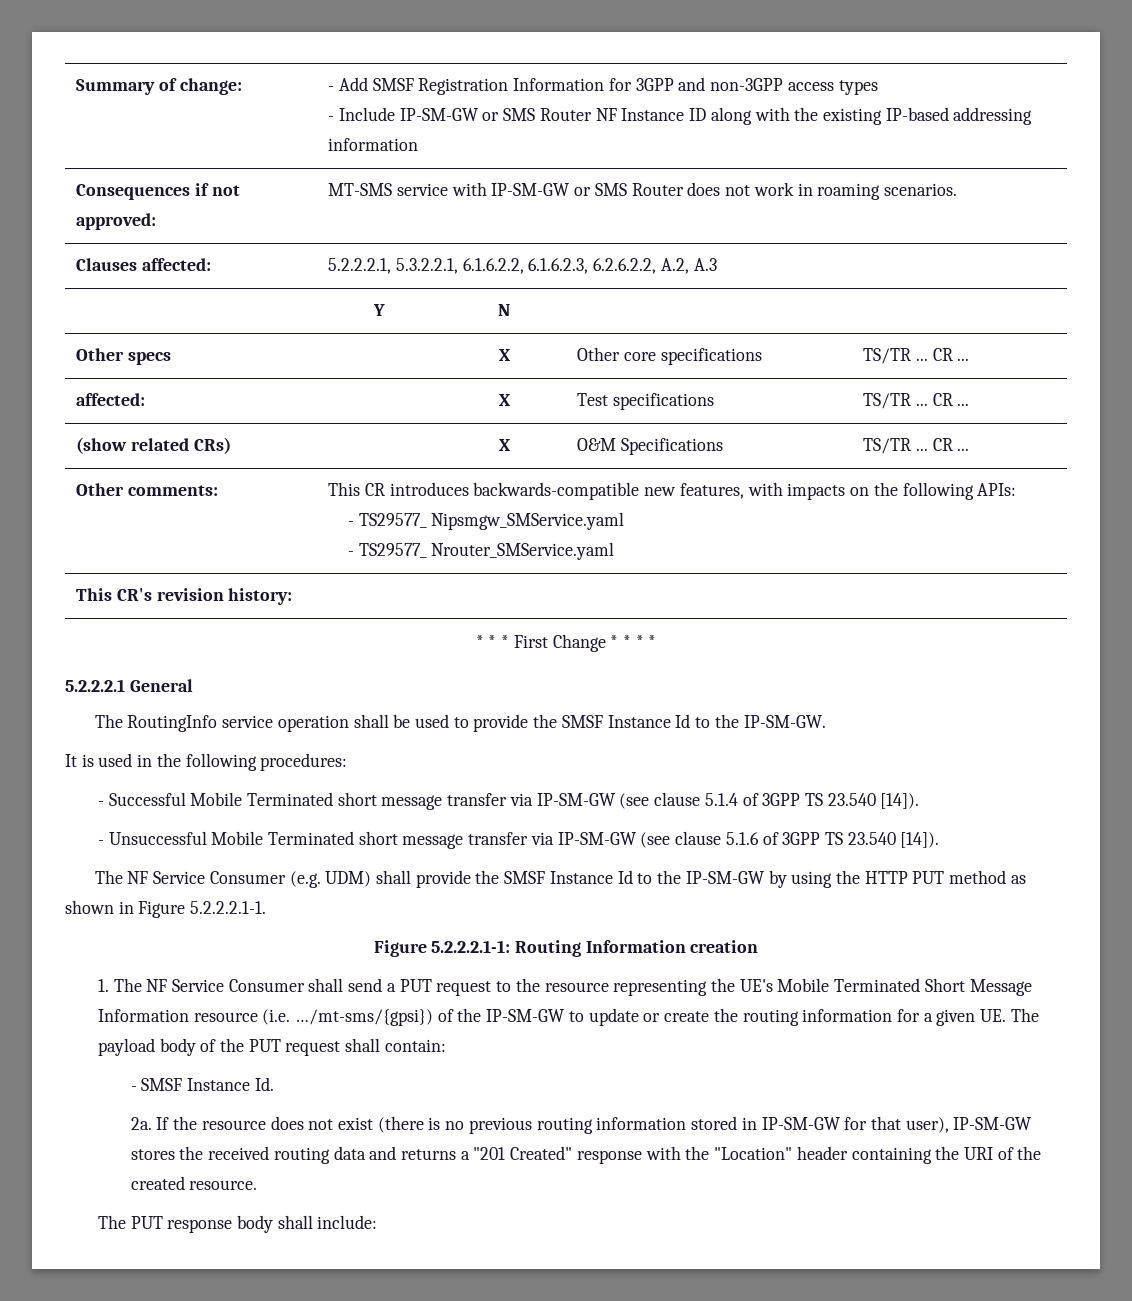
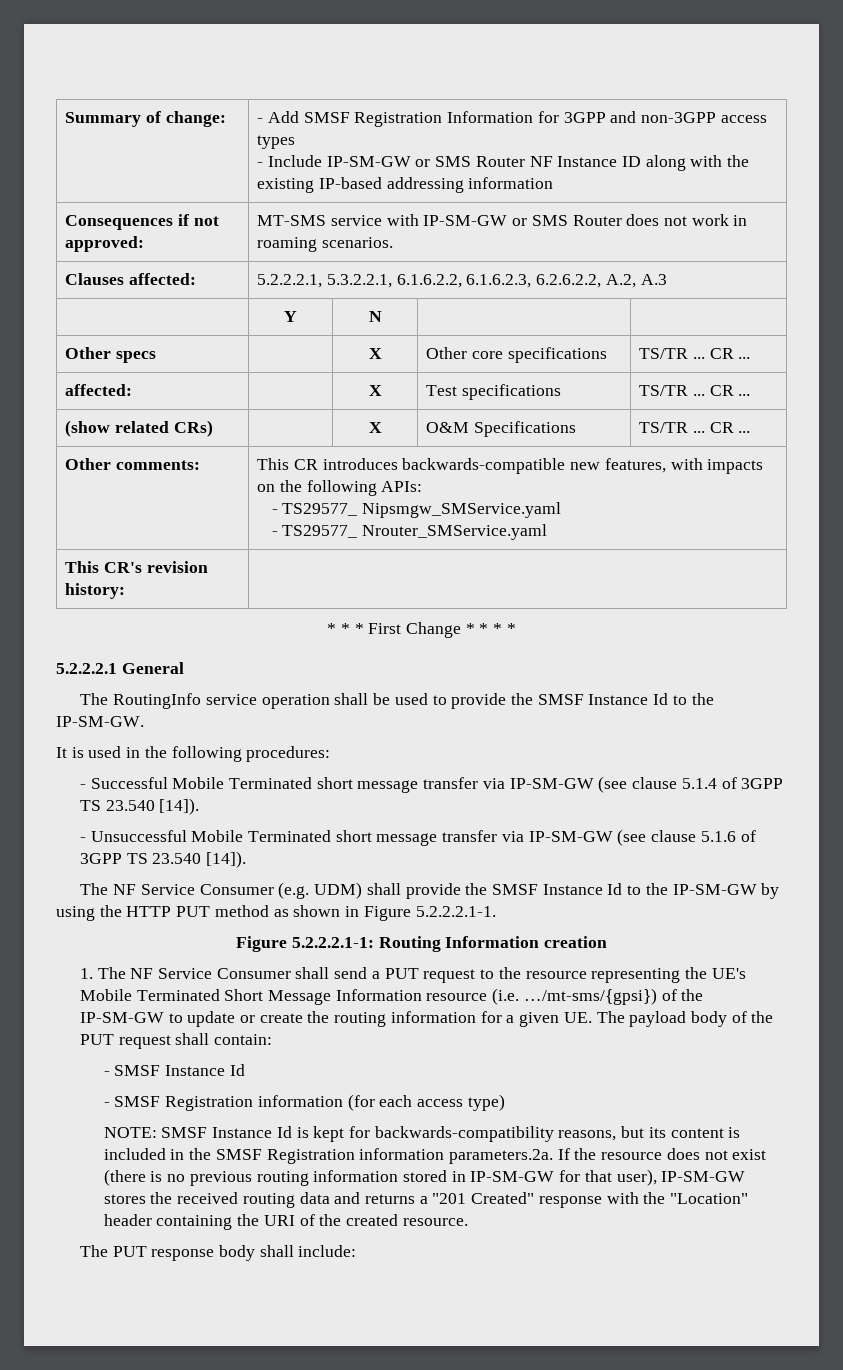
- - SMSF Instance Id.
- 2a. If the resource does not exist (there is no previous routing information stored in IP-SM-GW for that user), IP-SM-GW stores the received routing data and returns a "201 Created" response with the "Location" header containing the URI of the created resource.
+ - SMSF Instance Id
+ - SMSF Registration information (for each access type)
+ NOTE: SMSF Instance Id is kept for backwards-compatibility reasons, but its content is included in the SMSF Registration information parameters.2a. If the resource does not exist (there is no previous routing information stored in IP-SM-GW for that user), IP-SM-GW stores the received routing data and returns a "201 Created" response with the "Location" header containing the URI of the created resource.

